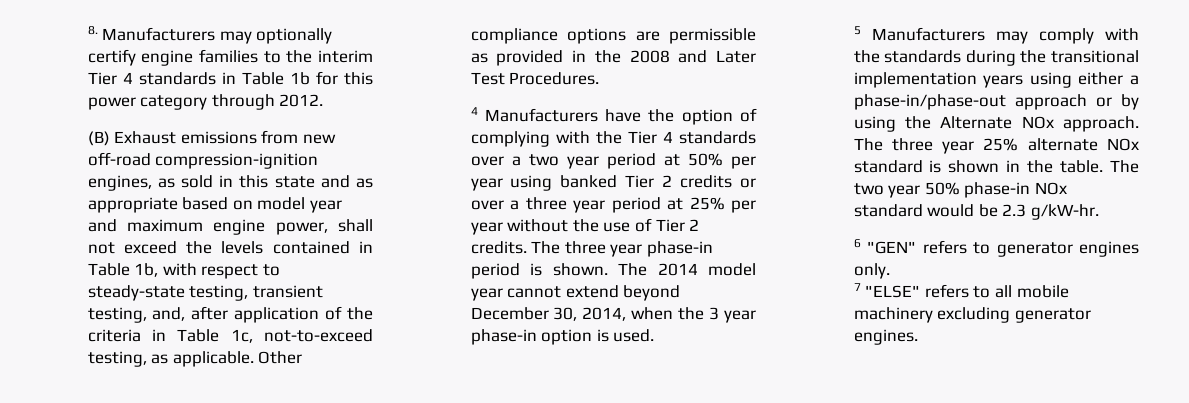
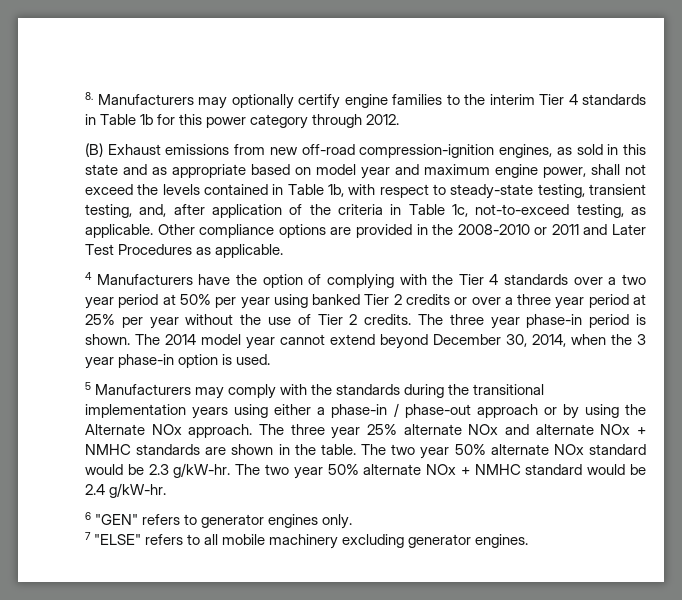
- Other compliance options are permissible as provided in the 2008 and Later Test Procedures.
+ Other compliance options are provided in the 2008-2010 or 2011 and Later Test Procedures as applicable.
- 5 Manufacturers may comply with the standards during the transitional implementation years using either a phase-in/phase-out approach or by using the Alternate NOx approach.
+ 5 Manufacturers may comply with the standards during the transitional implementation years using either a phase-in / phase-out approach or by using the Alternate NOx approach.
- The three year 25% alternate NOx standard is shown in the table.
+ The three year 25% alternate NOx and alternate NOx + NMHC standards are shown in the table.
- The two year 50% phase-in NOx standard would be 2.3 g/kW-hr.
+ The two year 50% alternate NOx standard would be 2.3 g/kW-hr. The two year 50% alternate NOx + NMHC standard would be 2.4 g/kW-hr.

